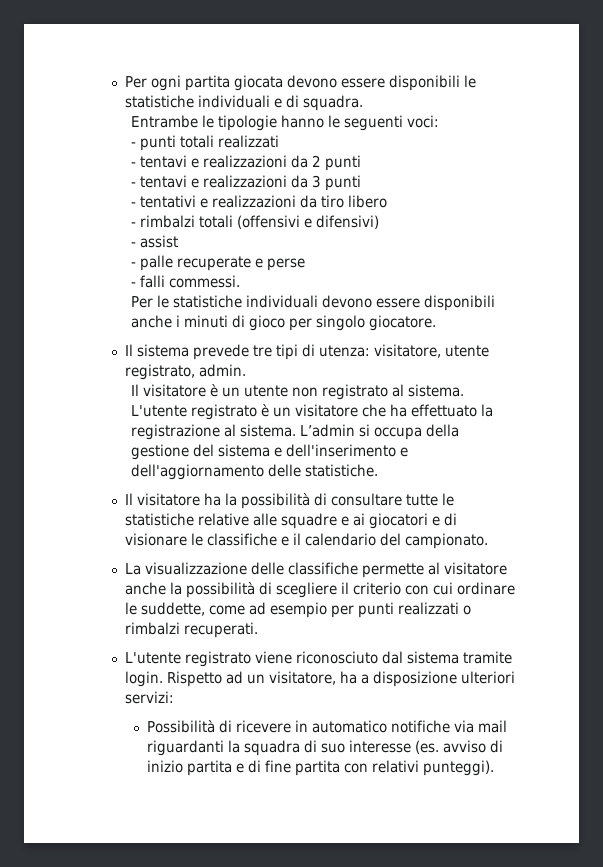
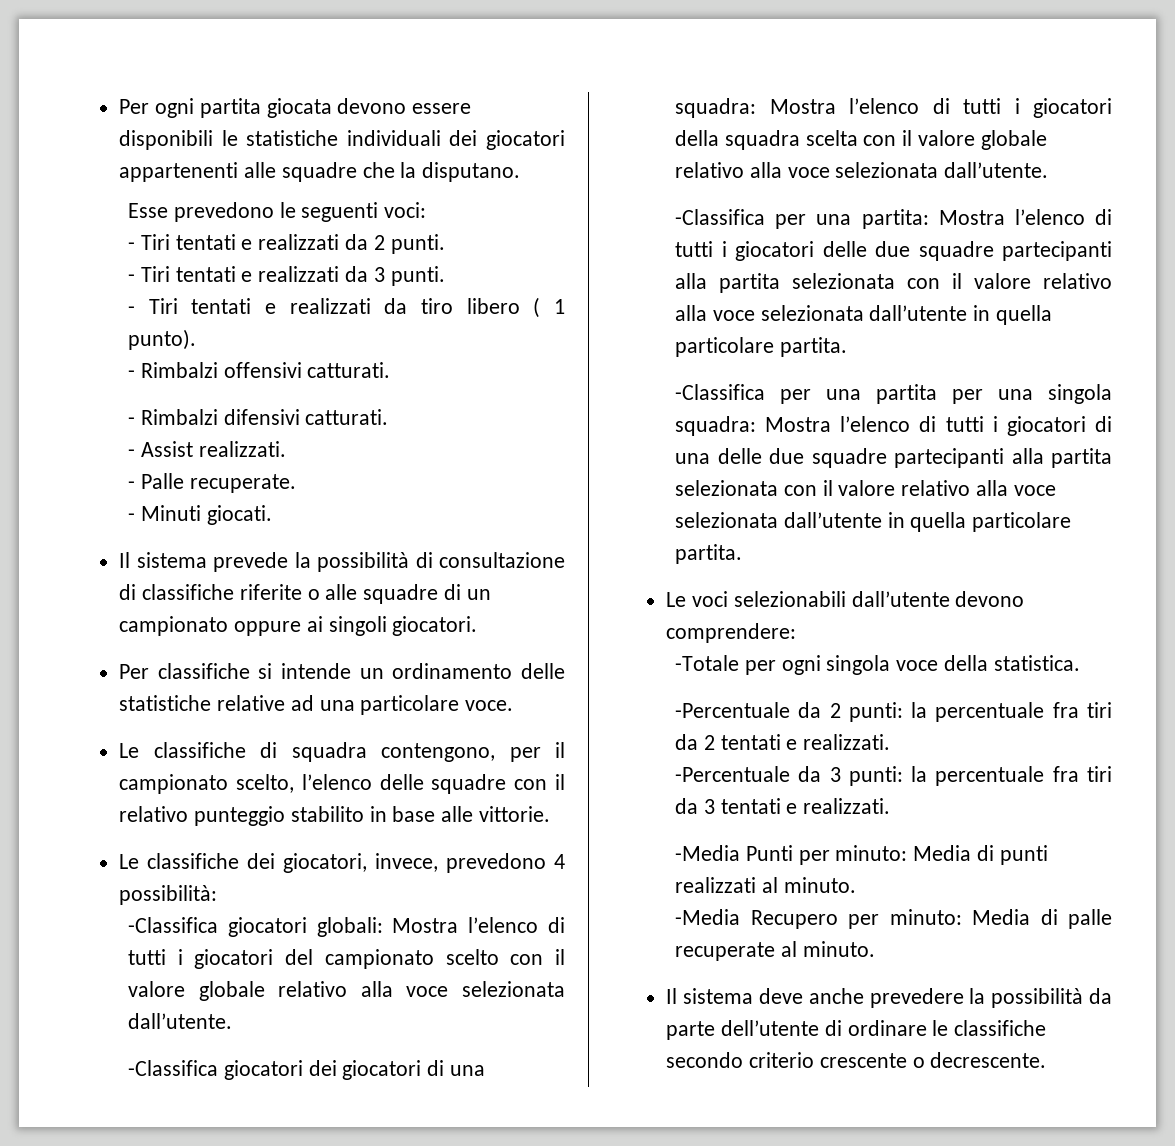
- Per ogni partita giocata devono essere disponibili le statistiche individuali e di squadra.
- Entrambe le tipologie hanno le seguenti voci:
- - punti totali realizzati
- - tentavi e realizzazioni da 2 punti
- - tentavi e realizzazioni da 3 punti
- - tentativi e realizzazioni da tiro libero
- - rimbalzi totali (offensivi e difensivi)
- - assist
- - palle recuperate e perse
- - falli commessi.
- Per le statistiche individuali devono essere disponibili anche i minuti di gioco per singolo giocatore.
- Il sistema prevede tre tipi di utenza: visitatore, utente registrato, admin.
- Il visitatore è un utente non registrato al sistema. L'utente registrato è un visitatore che ha effettuato la registrazione al sistema. L’admin si occupa della gestione del sistema e dell'inserimento e dell'aggiornamento delle statistiche.
- Il visitatore ha la possibilità di consultare tutte le statistiche relative alle squadre e ai giocatori e di visionare le classifiche e il calendario del campionato.
- La visualizzazione delle classifiche permette al visitatore anche la possibilità di scegliere il criterio con cui ordinare le suddette, come ad esempio per punti realizzati o rimbalzi recuperati.
- L'utente registrato viene riconosciuto dal sistema tramite login. Rispetto ad un visitatore, ha a disposizione ulteriori servizi:
- Possibilità di ricevere in automatico notifiche via mail riguardanti la squadra di suo interesse (es. avviso di inizio partita e di fine partita con relativi punteggi).
+ Per ogni partita giocata devono essere disponibili le statistiche individuali dei giocatori appartenenti alle squadre che la disputano.
+ Esse prevedono le seguenti voci:
+ - Tiri tentati e realizzati da 2 punti.
+ - Tiri tentati e realizzati da 3 punti.
+ - Tiri tentati e realizzati da tiro libero ( 1 punto).
+ - Rimbalzi offensivi catturati.
+ - Rimbalzi difensivi catturati.
+ - Assist realizzati.
+ - Palle recuperate.
+ - Minuti giocati.
+ Il sistema prevede la possibilità di consultazione di classifiche riferite o alle squadre di un campionato oppure ai singoli giocatori.
+ Per classifiche si intende un ordinamento delle statistiche relative ad una particolare voce.
+ Le classifiche di squadra contengono, per il campionato scelto, l’elenco delle squadre con il relativo punteggio stabilito in base alle vittorie.
+ Le classifiche dei giocatori, invece, prevedono 4 possibilità:
+ -Classifica giocatori globali: Mostra l’elenco di tutti i giocatori del campionato scelto con il valore globale relativo alla voce selezionata dall’utente.
+ -Classifica giocatori dei giocatori di una squadra: Mostra l’elenco di tutti i giocatori della squadra scelta con il valore globale relativo alla voce selezionata dall’utente.
+ -Classifica per una partita: Mostra l’elenco di tutti i giocatori delle due squadre partecipanti alla partita selezionata con il valore relativo alla voce selezionata dall’utente in quella particolare partita.
+ -Classifica per una partita per una singola squadra: Mostra l’elenco di tutti i giocatori di una delle due squadre partecipanti alla partita selezionata con il valore relativo alla voce selezionata dall’utente in quella particolare partita.
+ Le voci selezionabili dall’utente devono comprendere:
+ -Totale per ogni singola voce della statistica.
+ -Percentuale da 2 punti: la percentuale fra tiri da 2 tentati e realizzati.
+ -Percentuale da 3 punti: la percentuale fra tiri da 3 tentati e realizzati.
+ -Media Punti per minuto: Media di punti realizzati al minuto.
+ -Media Recupero per minuto: Media di palle recuperate al minuto.
+ Il sistema deve anche prevedere la possibilità da parte dell’utente di ordinare le classifiche secondo criterio crescente o decrescente.

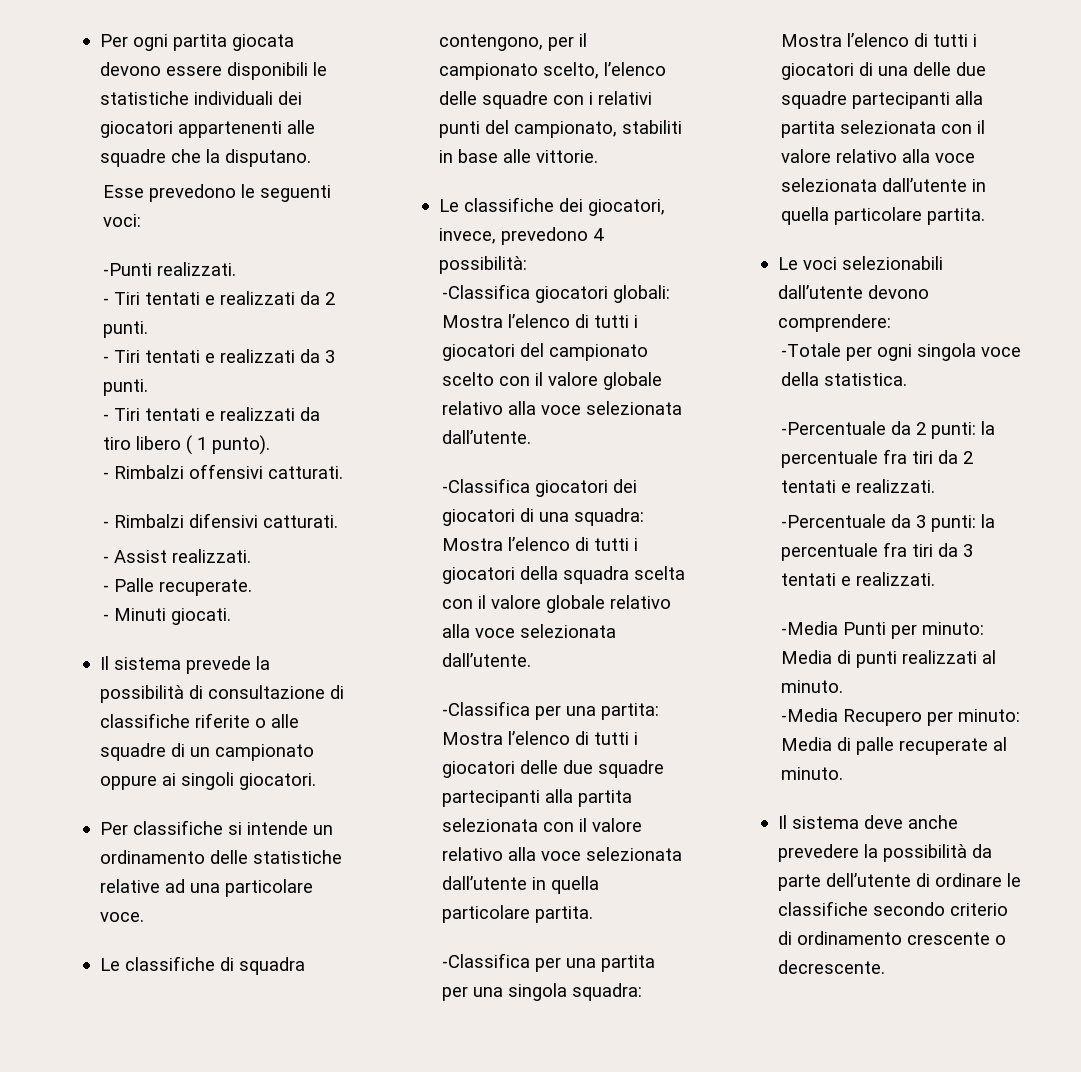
+ -Punti realizzati.
- Le classifiche di squadra contengono, per il campionato scelto, l’elenco delle squadre con il relativo punteggio stabilito in base alle vittorie.
+ Le classifiche di squadra contengono, per il campionato scelto, l’elenco delle squadre con i relativi punti del campionato, stabiliti in base alle vittorie.
- Il sistema deve anche prevedere la possibilità da parte dell’utente di ordinare le classifiche secondo criterio crescente o decrescente.
+ Il sistema deve anche prevedere la possibilità da parte dell’utente di ordinare le classifiche secondo criterio di ordinamento crescente o decrescente.

